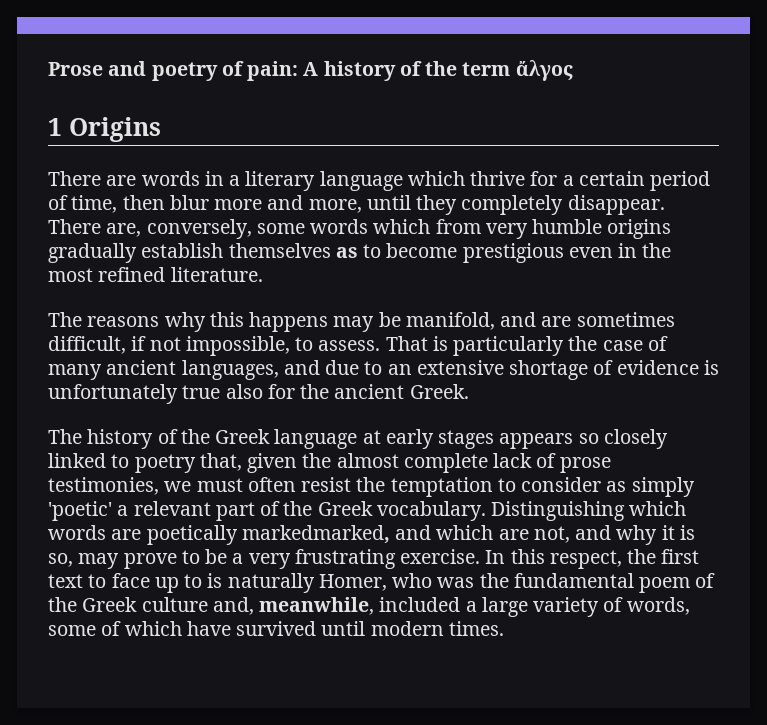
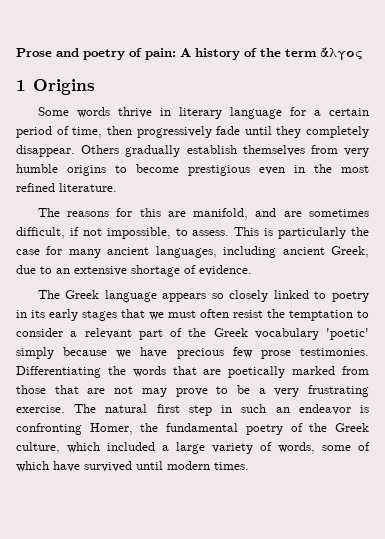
- There are words in a literary language which thrive for a certain period of time, then blur more and more, until they completely disappear. There are, conversely, some words which from very humble origins gradually establish themselves as to become prestigious even in the most refined literature.
+ Some words thrive in literary language for a certain period of time, then progressively fade until they completely disappear. Others gradually establish themselves from very humble origins to become prestigious even in the most refined literature.
- The reasons why this happens may be manifold, and are sometimes difficult, if not impossible, to assess.
+ The reasons for this are manifold, and are sometimes difficult, if not impossible, to assess.
- That is particularly the case of many ancient languages, and due to an extensive shortage of evidence is unfortunately true also for the ancient Greek.
- The history of the Greek language at early stages appears so closely linked to poetry that, given the almost complete lack of prose testimonies, we must often resist the temptation to consider as simply 'poetic' a relevant part of the Greek vocabulary. Distinguishing which words are poetically markedmarked, and which are not, and why it is so, may prove to be a very frustrating exercise.
+ This is particularly the case for many ancient languages, including ancient Greek, due to an extensive shortage of evidence.
+ The Greek language appears so closely linked to poetry in its early stages that we must often resist the temptation to consider a relevant part of the Greek vocabulary 'poetic' simply because we have precious few prose testimonies. Differentiating the words that are poetically marked from those that are not may prove to be a very frustrating exercise.
- In this respect, the first text to face up to is naturally Homer, who was the fundamental poem of the Greek culture and, meanwhile, included a large variety of words, some of which have survived until modern times.
+ The natural first step in such an endeavor is confronting Homer, the fundamental poetry of the Greek culture, which included a large variety of words, some of which have survived until modern times.

